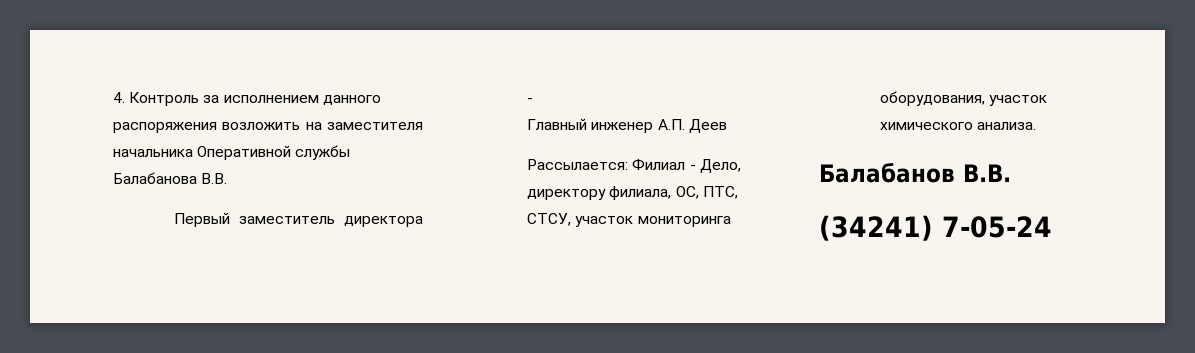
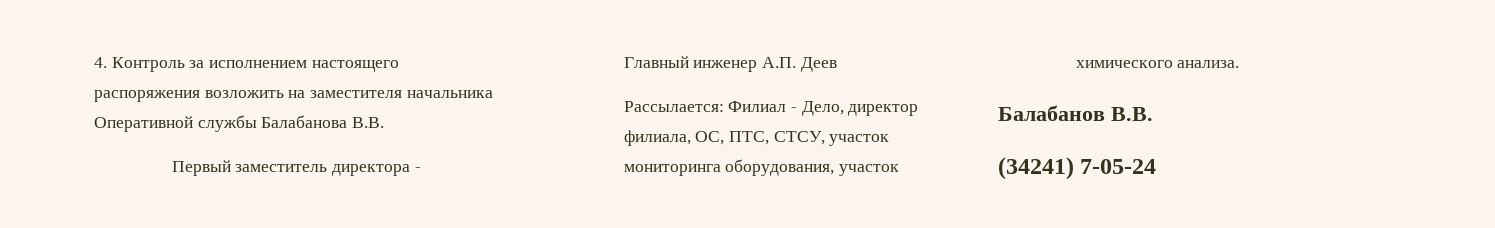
- 4. Контроль за исполнением данного распоряжения возложить на заместителя начальника Оперативной службы Балабанова В.В.
+ 4. Контроль за исполнением настоящего распоряжения возложить на заместителя начальника Оперативной службы Балабанова В.В.
- Рассылается: Филиал - Дело, директору филиала, ОС, ПТС, СТСУ, участок мониторинга оборудования, участок химического анализа.
+ Рассылается: Филиал - Дело, директор филиала, ОС, ПТС, СТСУ, участок мониторинга оборудования, участок химического анализа.

